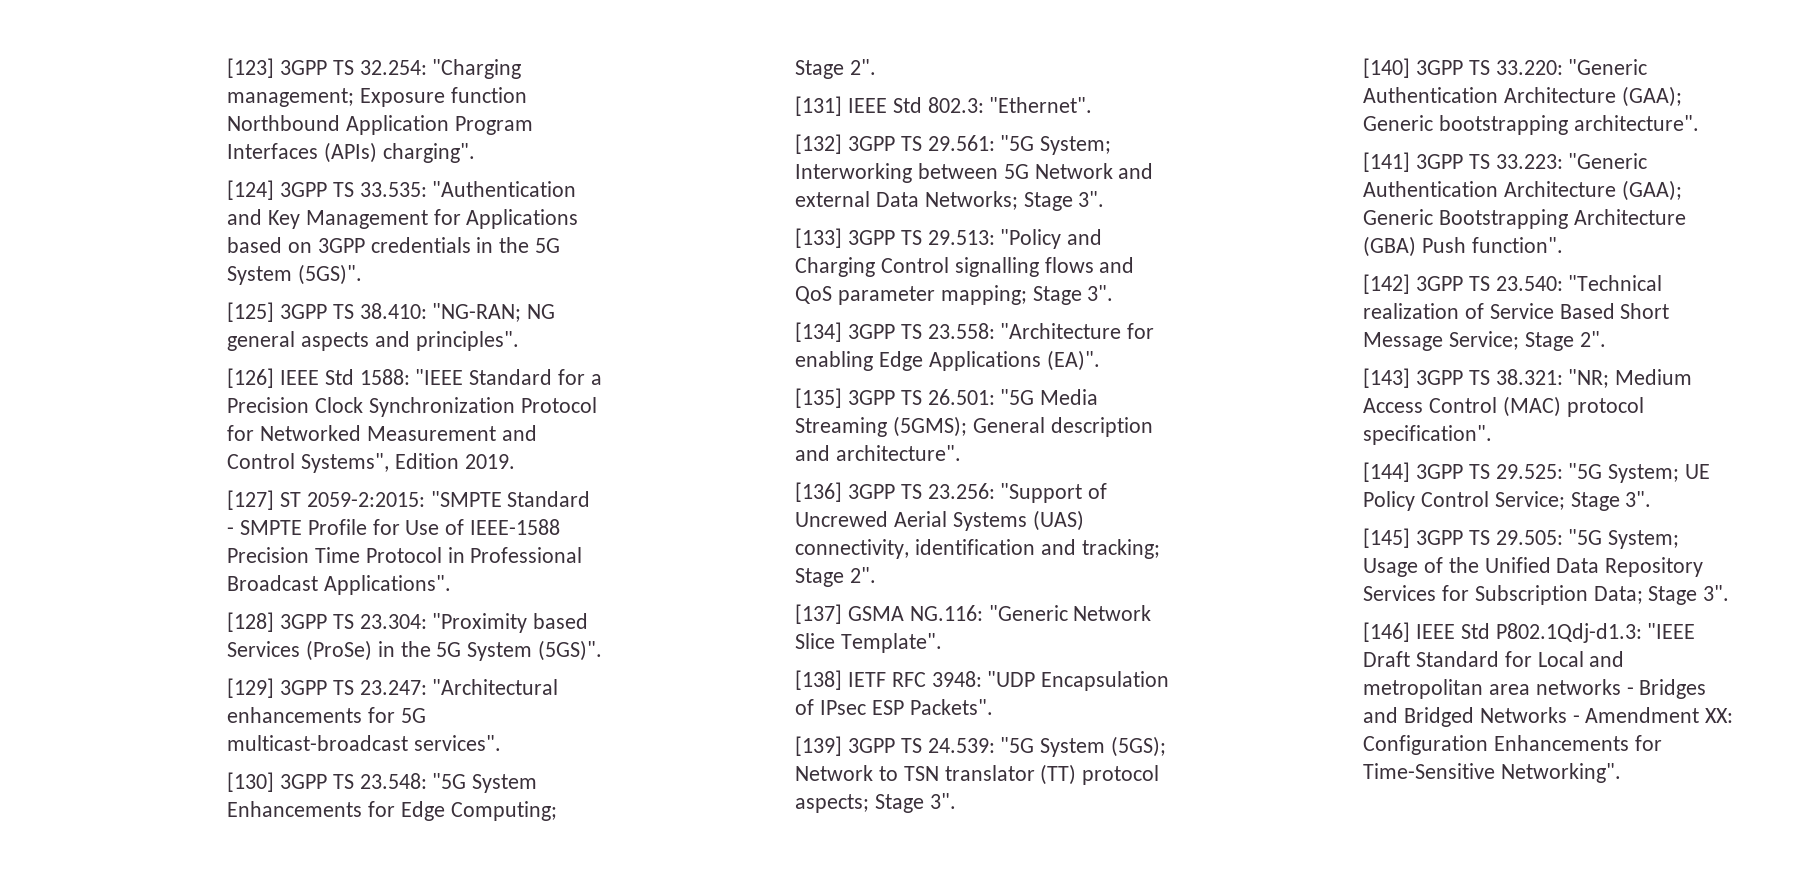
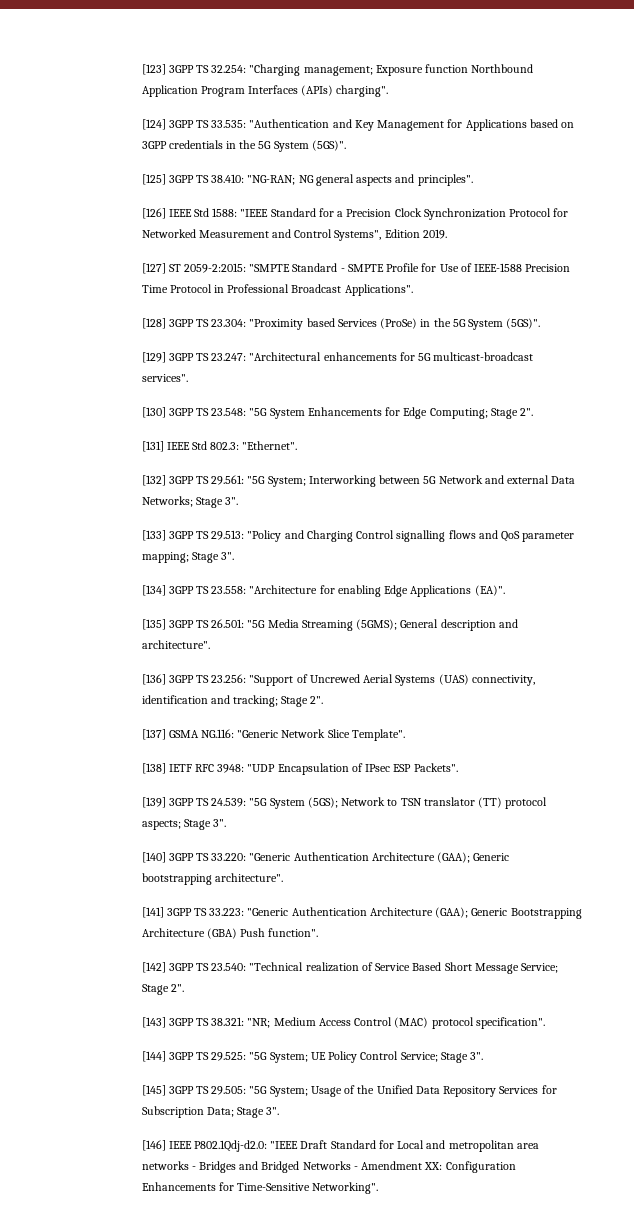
- [146] IEEE Std P802.1Qdj-d1.3: "IEEE Draft Standard for Local and metropolitan area networks - Bridges and Bridged Networks - Amendment XX: Configuration Enhancements for Time-Sensitive Networking".
+ [146] IEEE P802.1Qdj-d2.0: "IEEE Draft Standard for Local and metropolitan area networks - Bridges and Bridged Networks - Amendment XX: Configuration Enhancements for Time-Sensitive Networking".

